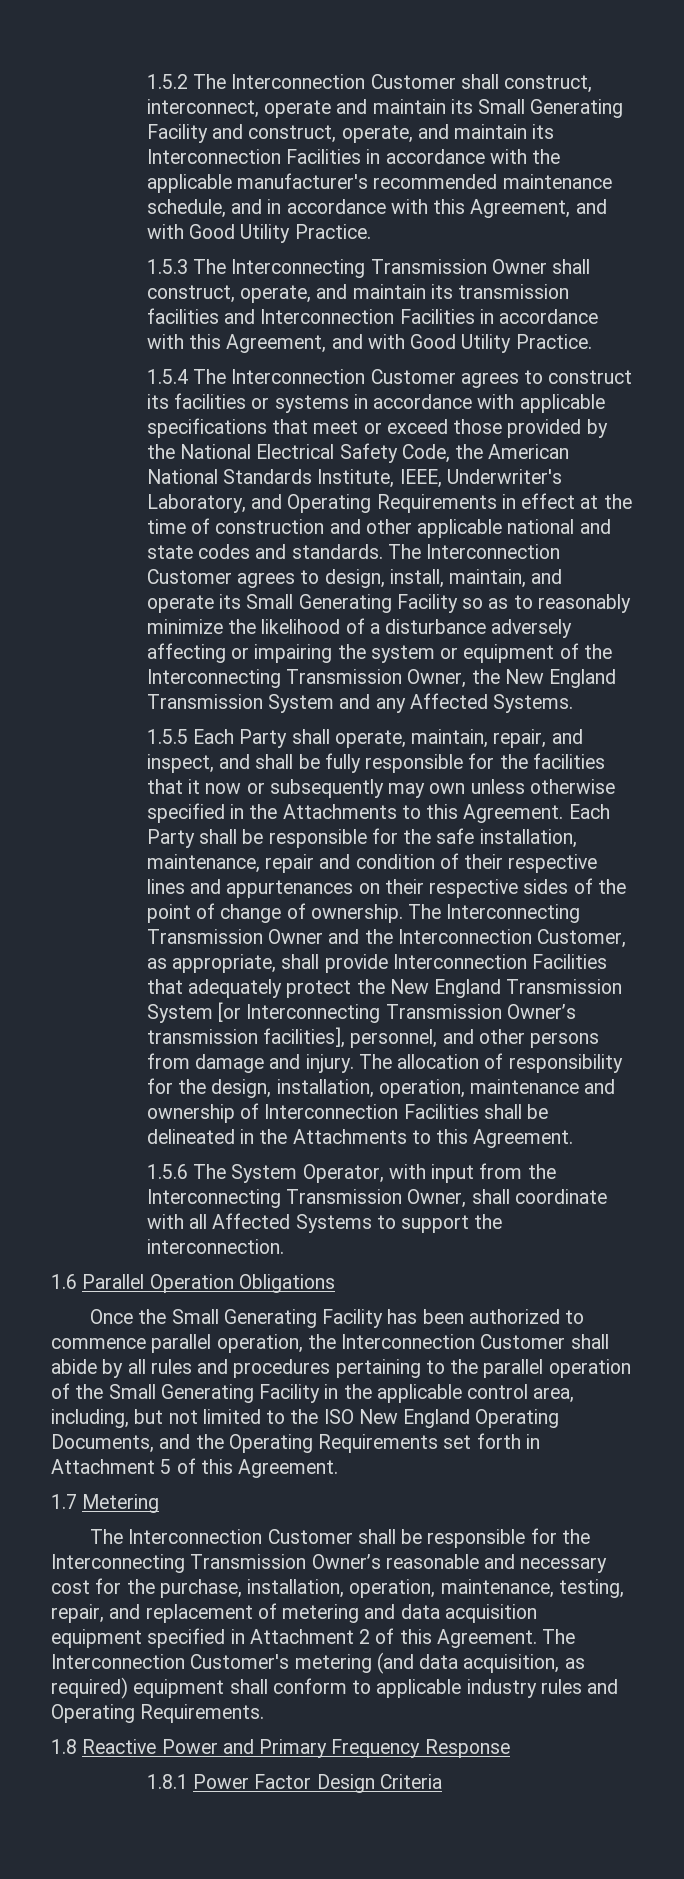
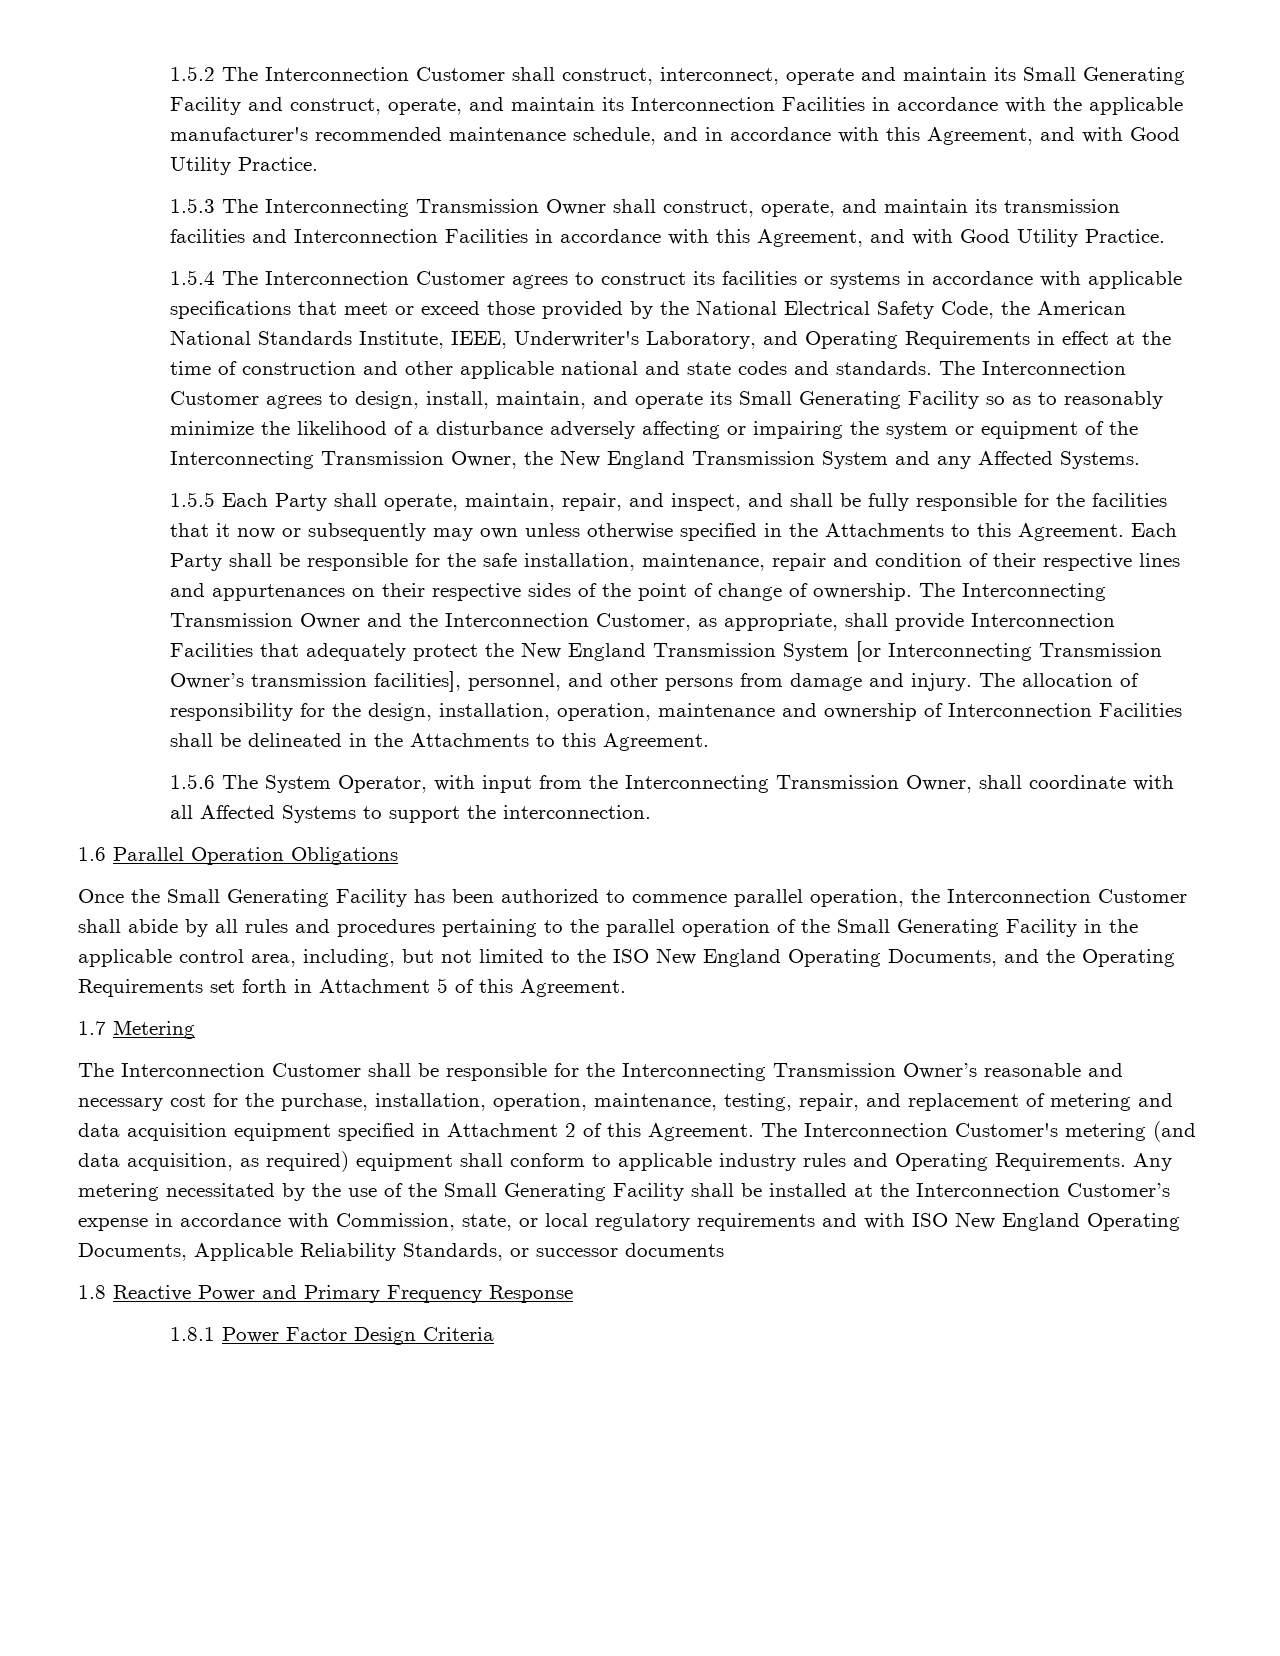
+ Any metering necessitated by the use of the Small Generating Facility shall be installed at the Interconnection Customer’s expense in accordance with Commission, state, or local regulatory requirements and with ISO New England Operating Documents, Applicable Reliability Standards, or successor documents

